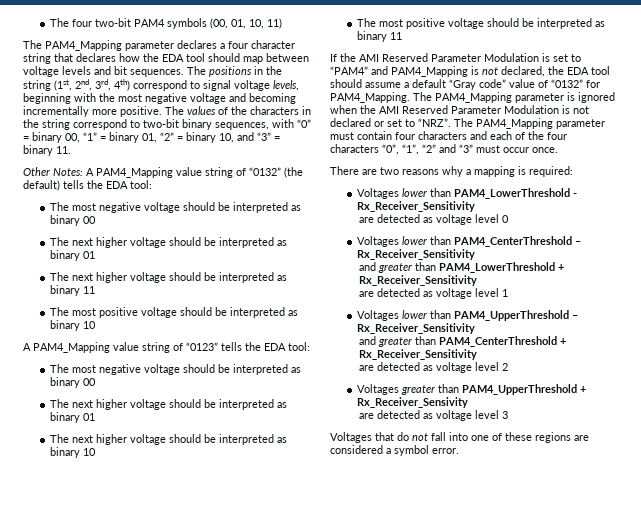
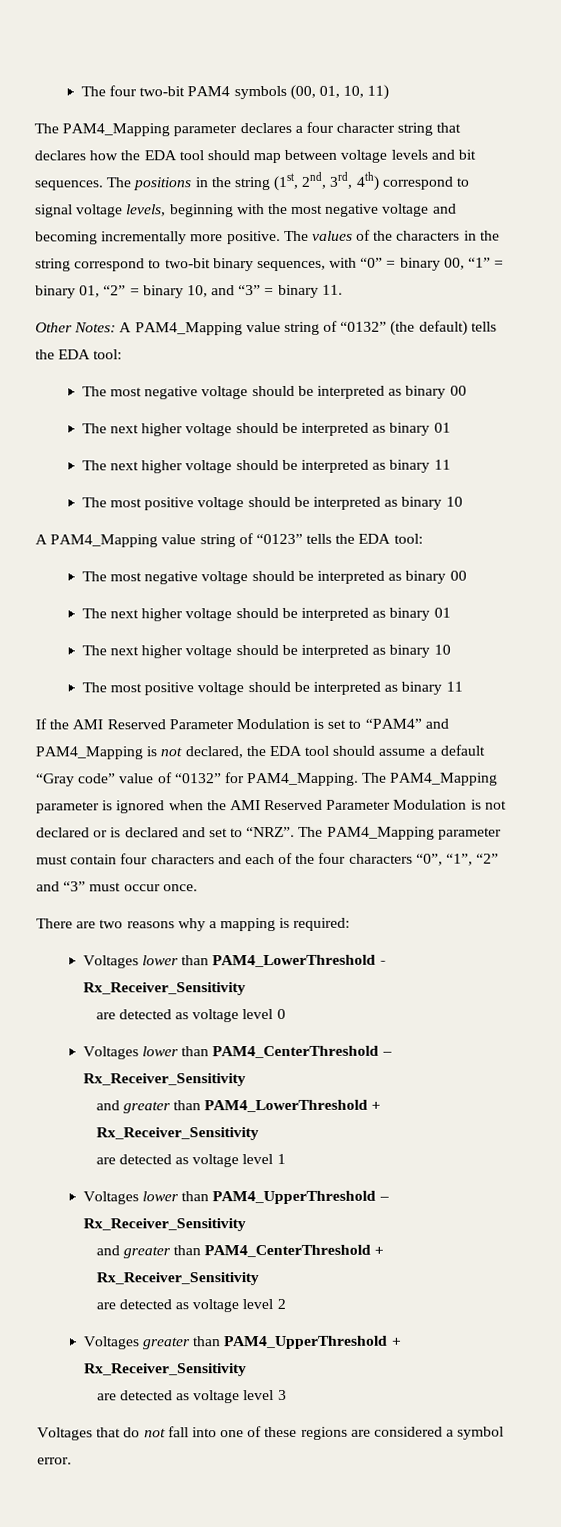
- The PAM4_Mapping parameter is ignored when the AMI Reserved Parameter Modulation is not declared or set to “NRZ”.
+ The PAM4_Mapping parameter is ignored when the AMI Reserved Parameter Modulation is not declared or is declared and set to “NRZ”.
- Voltages greater than PAM4_UpperThreshold + Rx_Receiver_Sensivity
+ Voltages greater than PAM4_UpperThreshold + Rx_Receiver_Sensitivity

